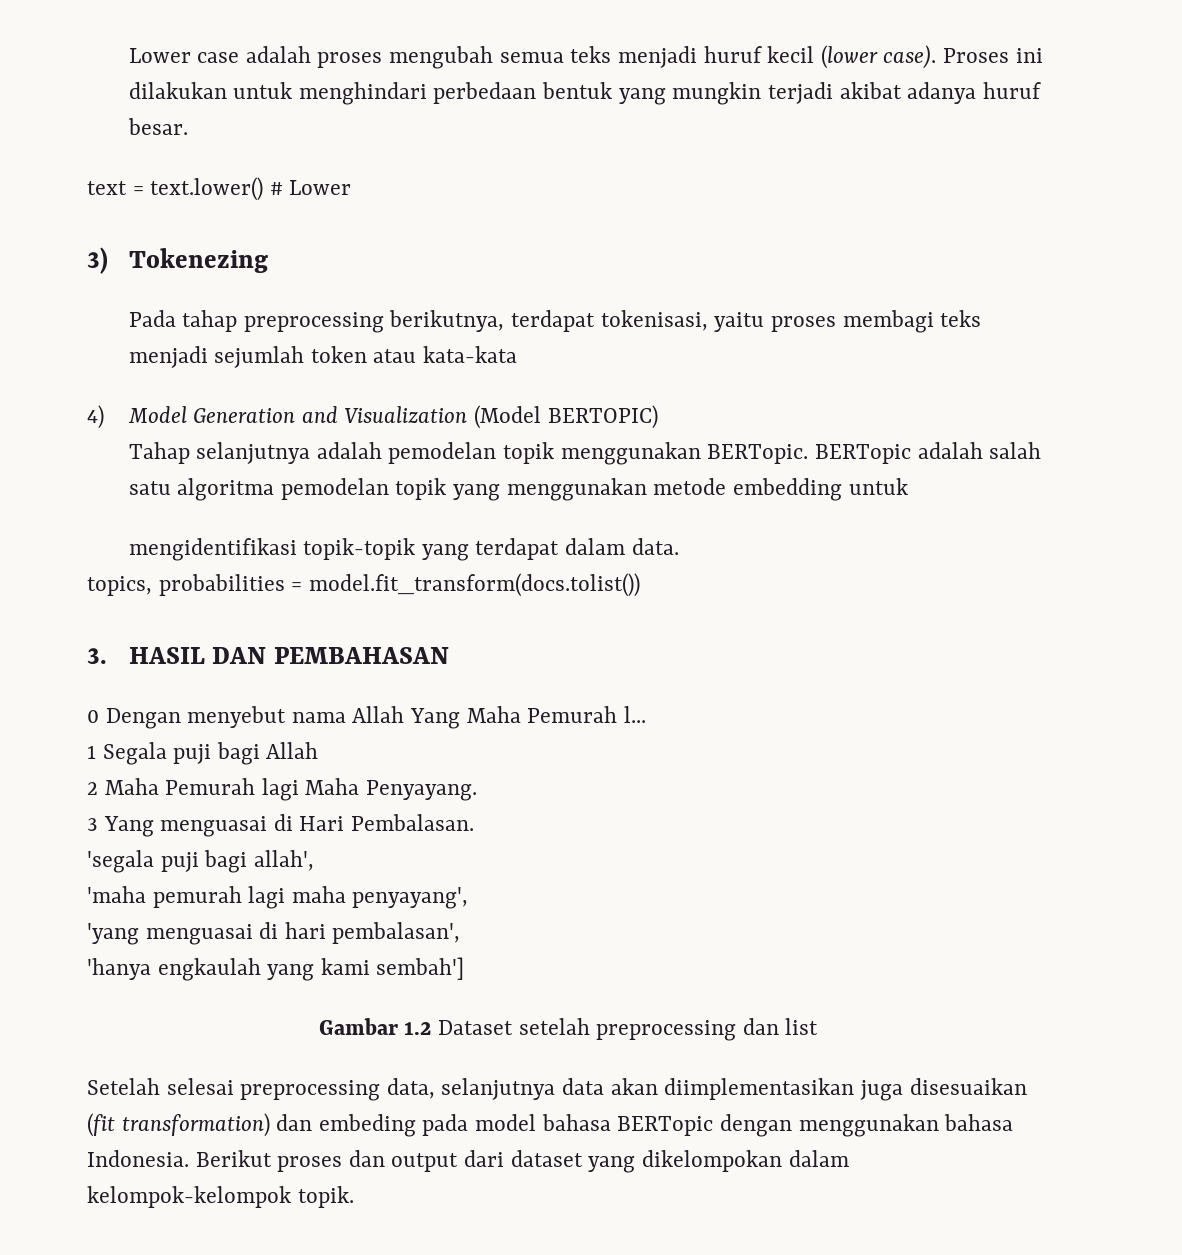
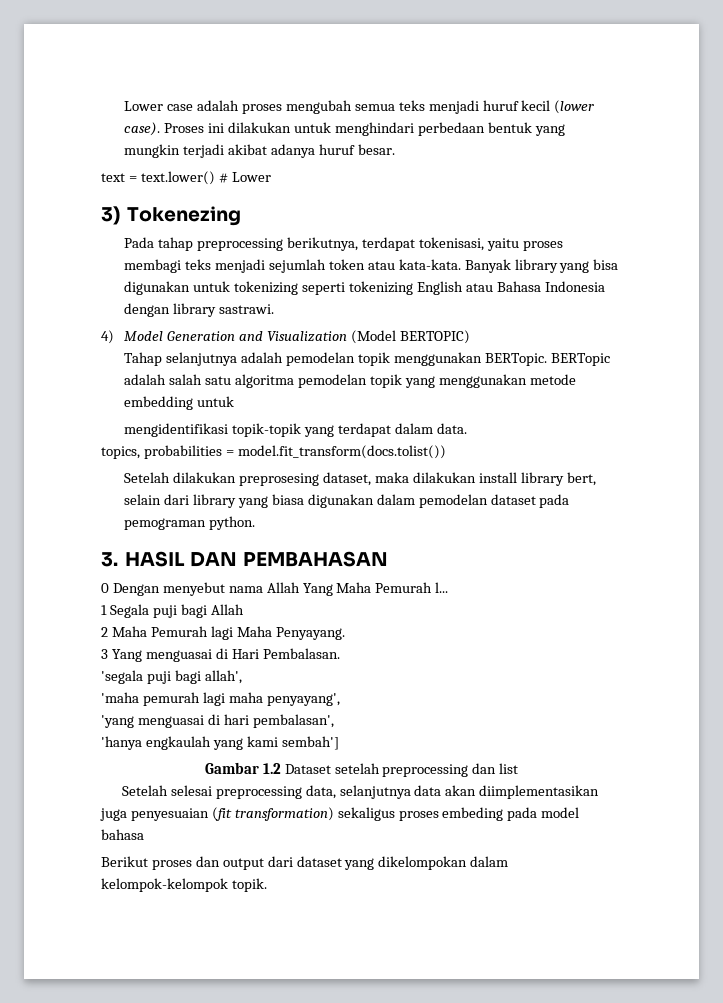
- Pada tahap preprocessing berikutnya, terdapat tokenisasi, yaitu proses membagi teks menjadi sejumlah token atau kata-kata
+ Pada tahap preprocessing berikutnya, terdapat tokenisasi, yaitu proses membagi teks menjadi sejumlah token atau kata-kata. Banyak library yang bisa digunakan untuk tokenizing seperti tokenizing English atau Bahasa Indonesia dengan library sastrawi.
+ Setelah dilakukan preprosesing dataset, maka dilakukan install library bert, selain dari library yang biasa digunakan dalam pemodelan dataset pada pemograman python.
- Setelah selesai preprocessing data, selanjutnya data akan diimplementasikan juga disesuaikan (fit transformation) dan embeding pada model bahasa BERTopic dengan menggunakan bahasa Indonesia. Berikut proses dan output dari dataset yang dikelompokan dalam kelompok-kelompok topik.
+ Setelah selesai preprocessing data, selanjutnya data akan diimplementasikan juga penyesuaian (fit transformation) sekaligus proses embeding pada model bahasa
+ Berikut proses dan output dari dataset yang dikelompokan dalam kelompok-kelompok topik.

